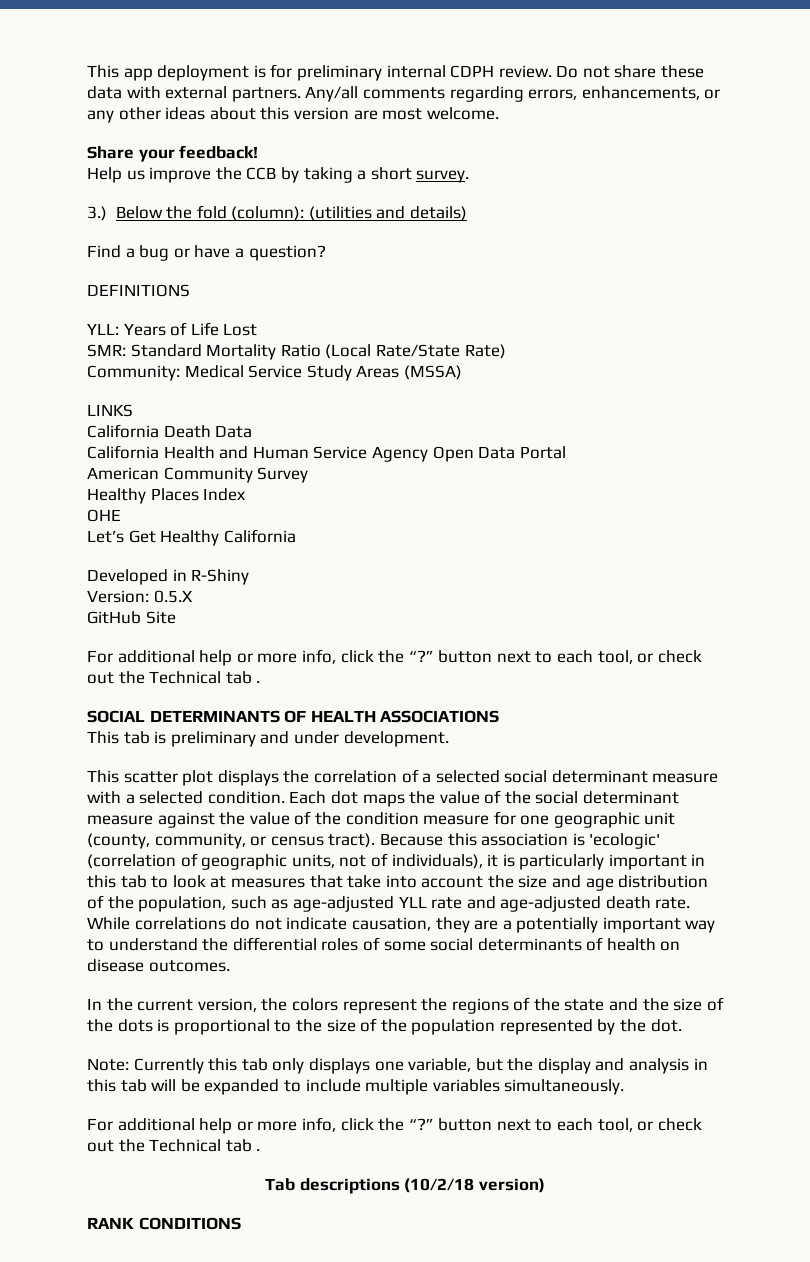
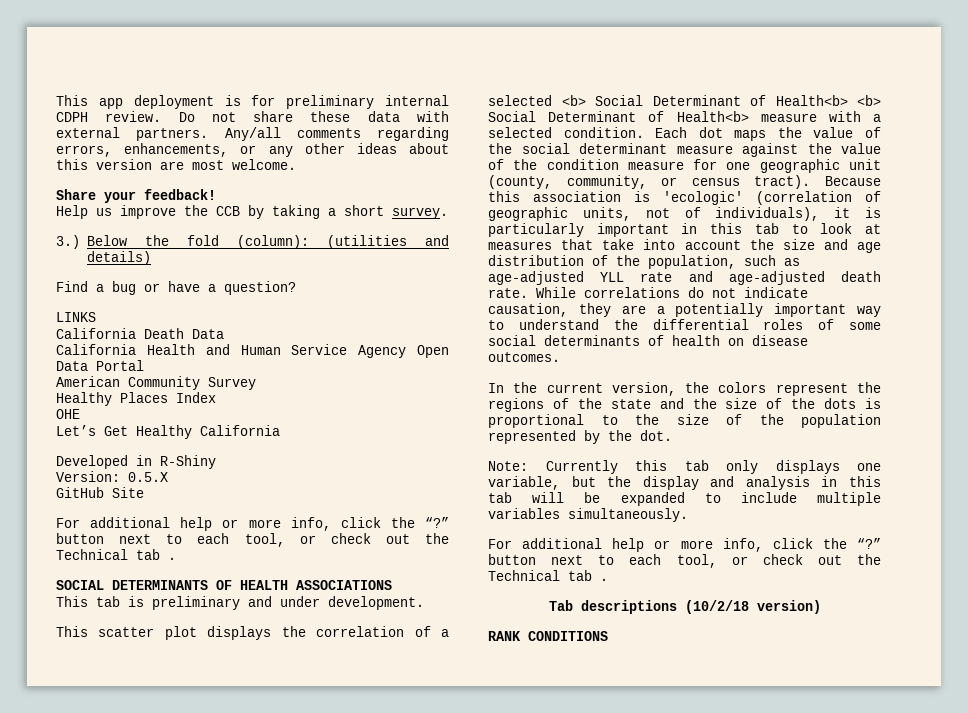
- DEFINITIONS
- YLL: Years of Life Lost
- SMR: Standard Mortality Ratio (Local Rate/State Rate)
- Community: Medical Service Study Areas (MSSA)
- This scatter plot displays the correlation of a selected social determinant measure with a selected condition.
+ This scatter plot displays the correlation of a selected <b> Social Determinant of Health<b> <b> Social Determinant of Health<b> measure with a selected condition.

